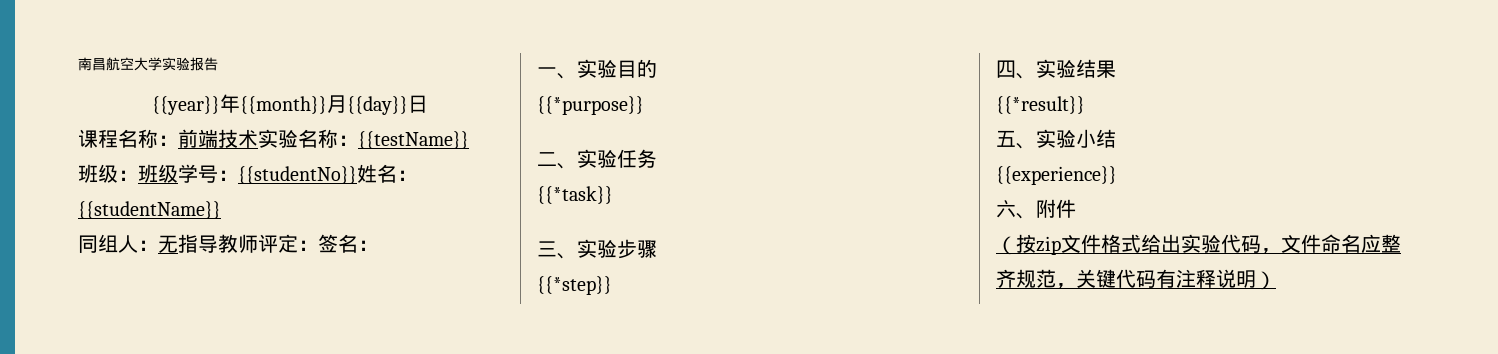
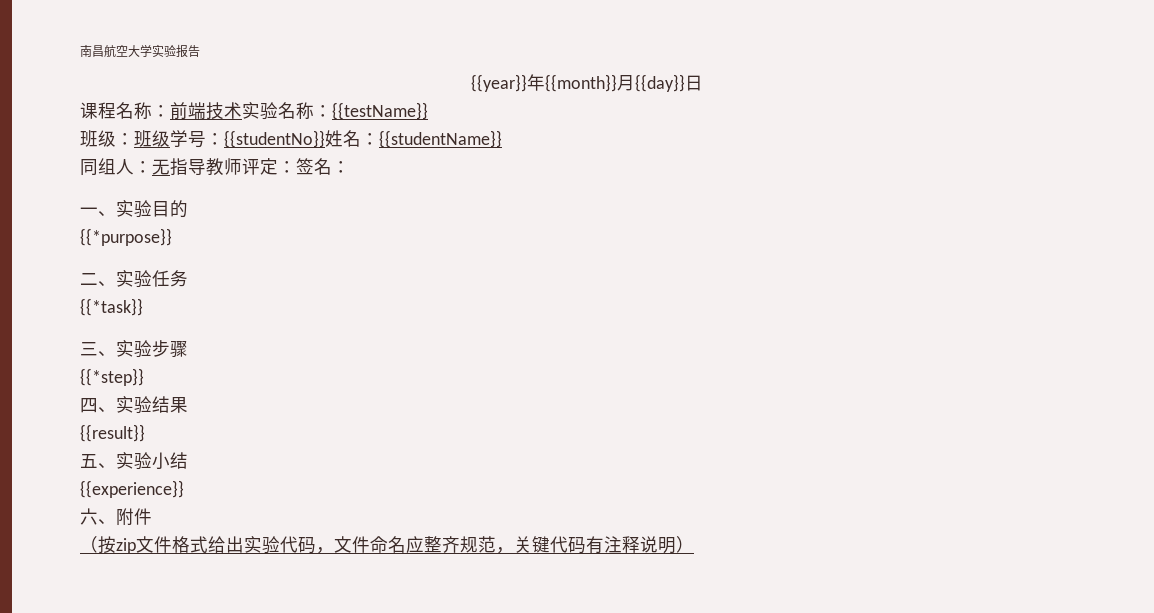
- {{*result}}
+ {{result}}

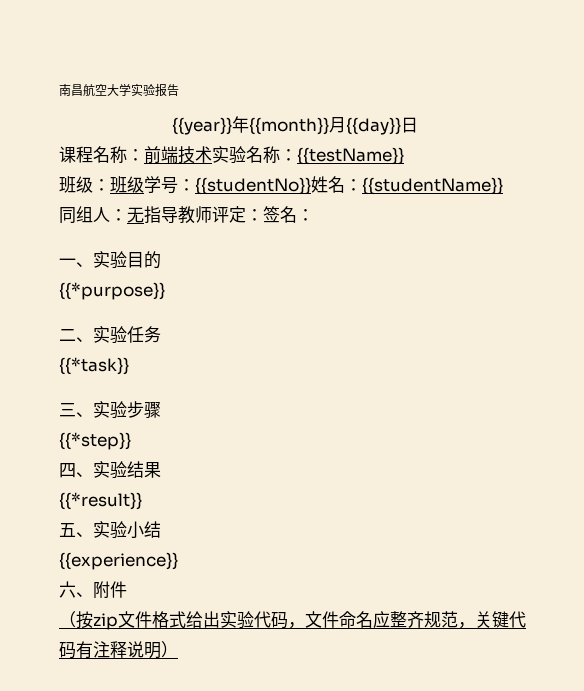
- {{result}}
+ {{*result}}

